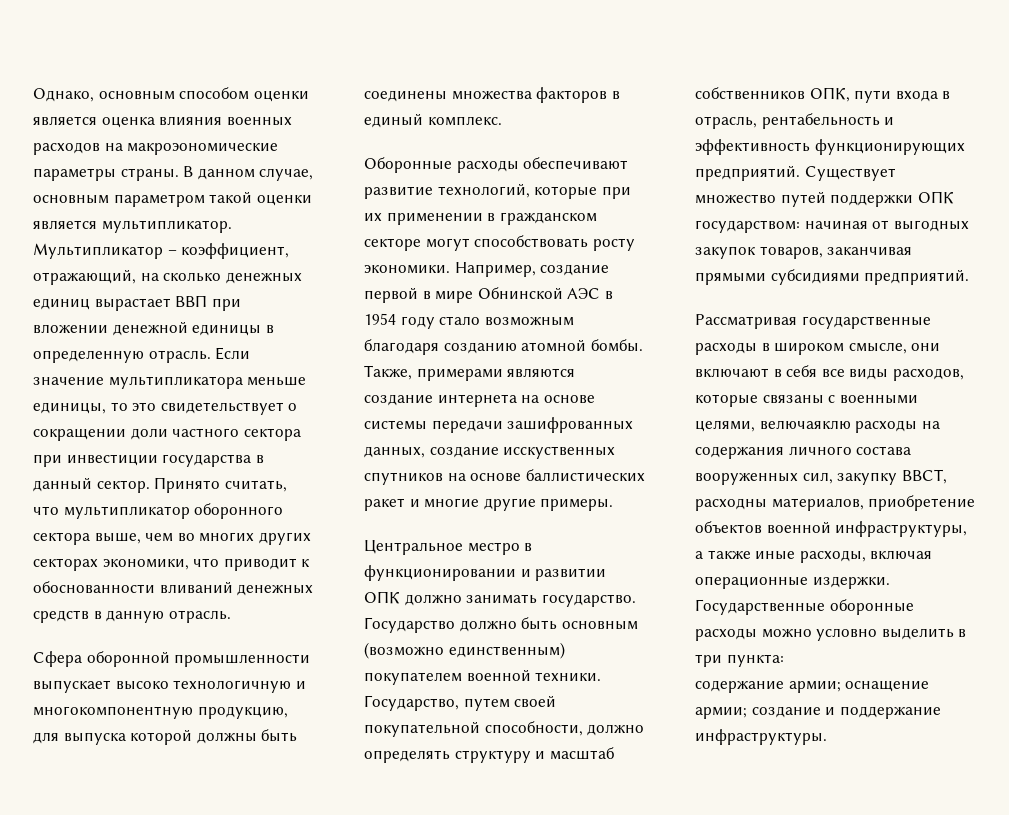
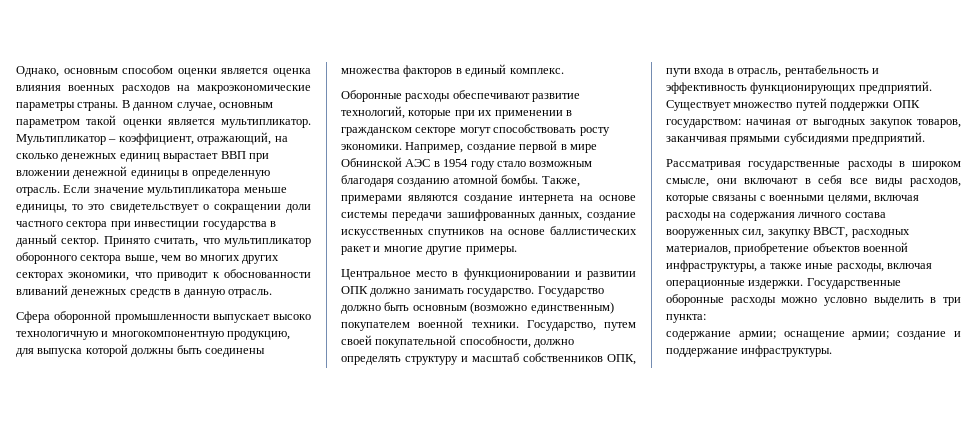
- Однако, основным способом оценки является оценка влияния военных расходов на макроэономические параметры страны.
+ Однако, основным способом оценки является оценка влияния военных расходов на макроэкономические параметры страны.
- Также, примерами являются создание интернета на основе системы передачи зашифрованных данных, создание исскуственных спутников на основе баллистических ракет и многие другие примеры.
+ Также, примерами являются создание интернета на основе системы передачи зашифрованных данных, создание искусственных спутников на основе баллистических ракет и многие другие примеры.
- Центральное местро в функционировании и развитии ОПК должно занимать государство.
+ Центральное место в функционировании и развитии ОПК должно занимать государство.
- Рассматривая государственные расходы в широком смысле, они включают в себя все виды расходов, которые связаны с военными целями, велючаяклю расходы на содержания личного состава вооруженных сил, закупку ВВСТ, расходны материалов, приобретение объектов военной инфраструктуры, а также иные расходы, включая операционные издержки.
+ Рассматривая государственные расходы в широком смысле, они включают в себя все виды расходов, которые связаны с военными целями, включая расходы на содержания личного состава вооруженных сил, закупку ВВСТ, расходных материалов, приобретение объектов военной инфраструктуры, а также иные расходы, включая операционные издержки.

